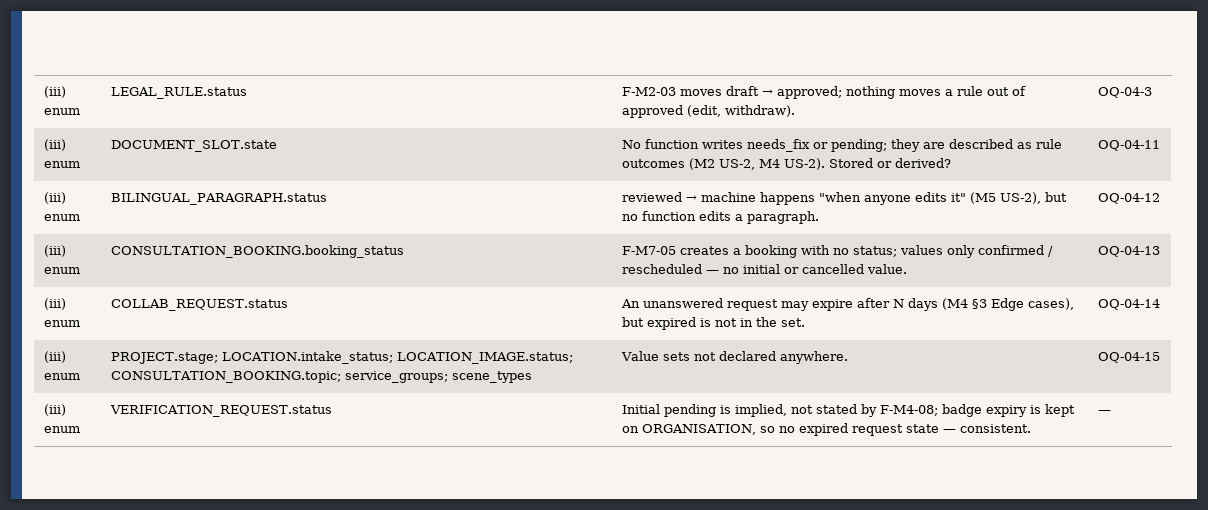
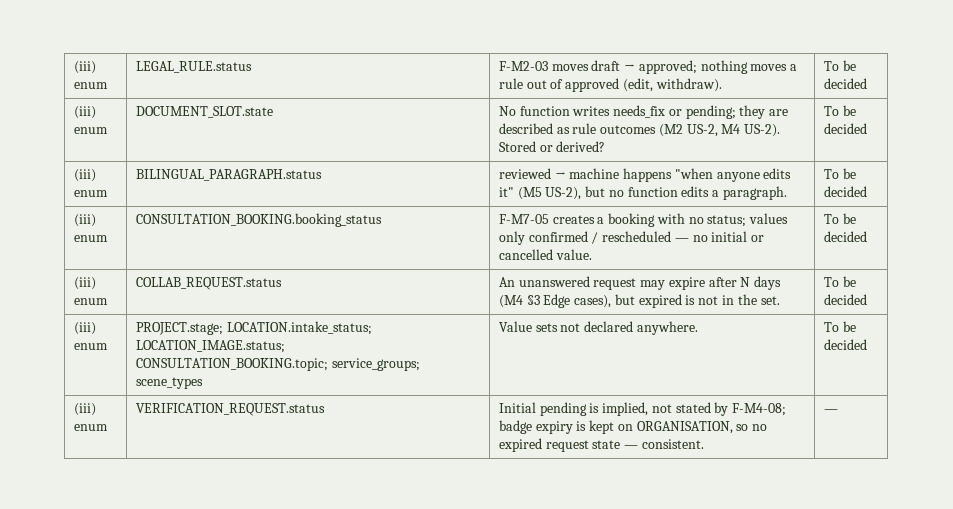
- (iii) enum | LEGAL_RULE.status | F-M2-03 moves draft → approved; nothing moves a rule out of approved (edit, withdraw). | OQ-04-3
+ (iii) enum | LEGAL_RULE.status | F-M2-03 moves draft → approved; nothing moves a rule out of approved (edit, withdraw). | To be decided
- (iii) enum | DOCUMENT_SLOT.state | No function writes needs_fix or pending; they are described as rule outcomes (M2 US-2, M4 US-2). Stored or derived? | OQ-04-11
+ (iii) enum | DOCUMENT_SLOT.state | No function writes needs_fix or pending; they are described as rule outcomes (M2 US-2, M4 US-2). Stored or derived? | To be decided
- (iii) enum | BILINGUAL_PARAGRAPH.status | reviewed → machine happens "when anyone edits it" (M5 US-2), but no function edits a paragraph. | OQ-04-12
+ (iii) enum | BILINGUAL_PARAGRAPH.status | reviewed → machine happens "when anyone edits it" (M5 US-2), but no function edits a paragraph. | To be decided
- (iii) enum | CONSULTATION_BOOKING.booking_status | F-M7-05 creates a booking with no status; values only confirmed / rescheduled — no initial or cancelled value. | OQ-04-13
+ (iii) enum | CONSULTATION_BOOKING.booking_status | F-M7-05 creates a booking with no status; values only confirmed / rescheduled — no initial or cancelled value. | To be decided
- (iii) enum | COLLAB_REQUEST.status | An unanswered request may expire after N days (M4 §3 Edge cases), but expired is not in the set. | OQ-04-14
+ (iii) enum | COLLAB_REQUEST.status | An unanswered request may expire after N days (M4 §3 Edge cases), but expired is not in the set. | To be decided
- (iii) enum | PROJECT.stage; LOCATION.intake_status; LOCATION_IMAGE.status; CONSULTATION_BOOKING.topic; service_groups; scene_types | Value sets not declared anywhere. | OQ-04-15
+ (iii) enum | PROJECT.stage; LOCATION.intake_status; LOCATION_IMAGE.status; CONSULTATION_BOOKING.topic; service_groups; scene_types | Value sets not declared anywhere. | To be decided

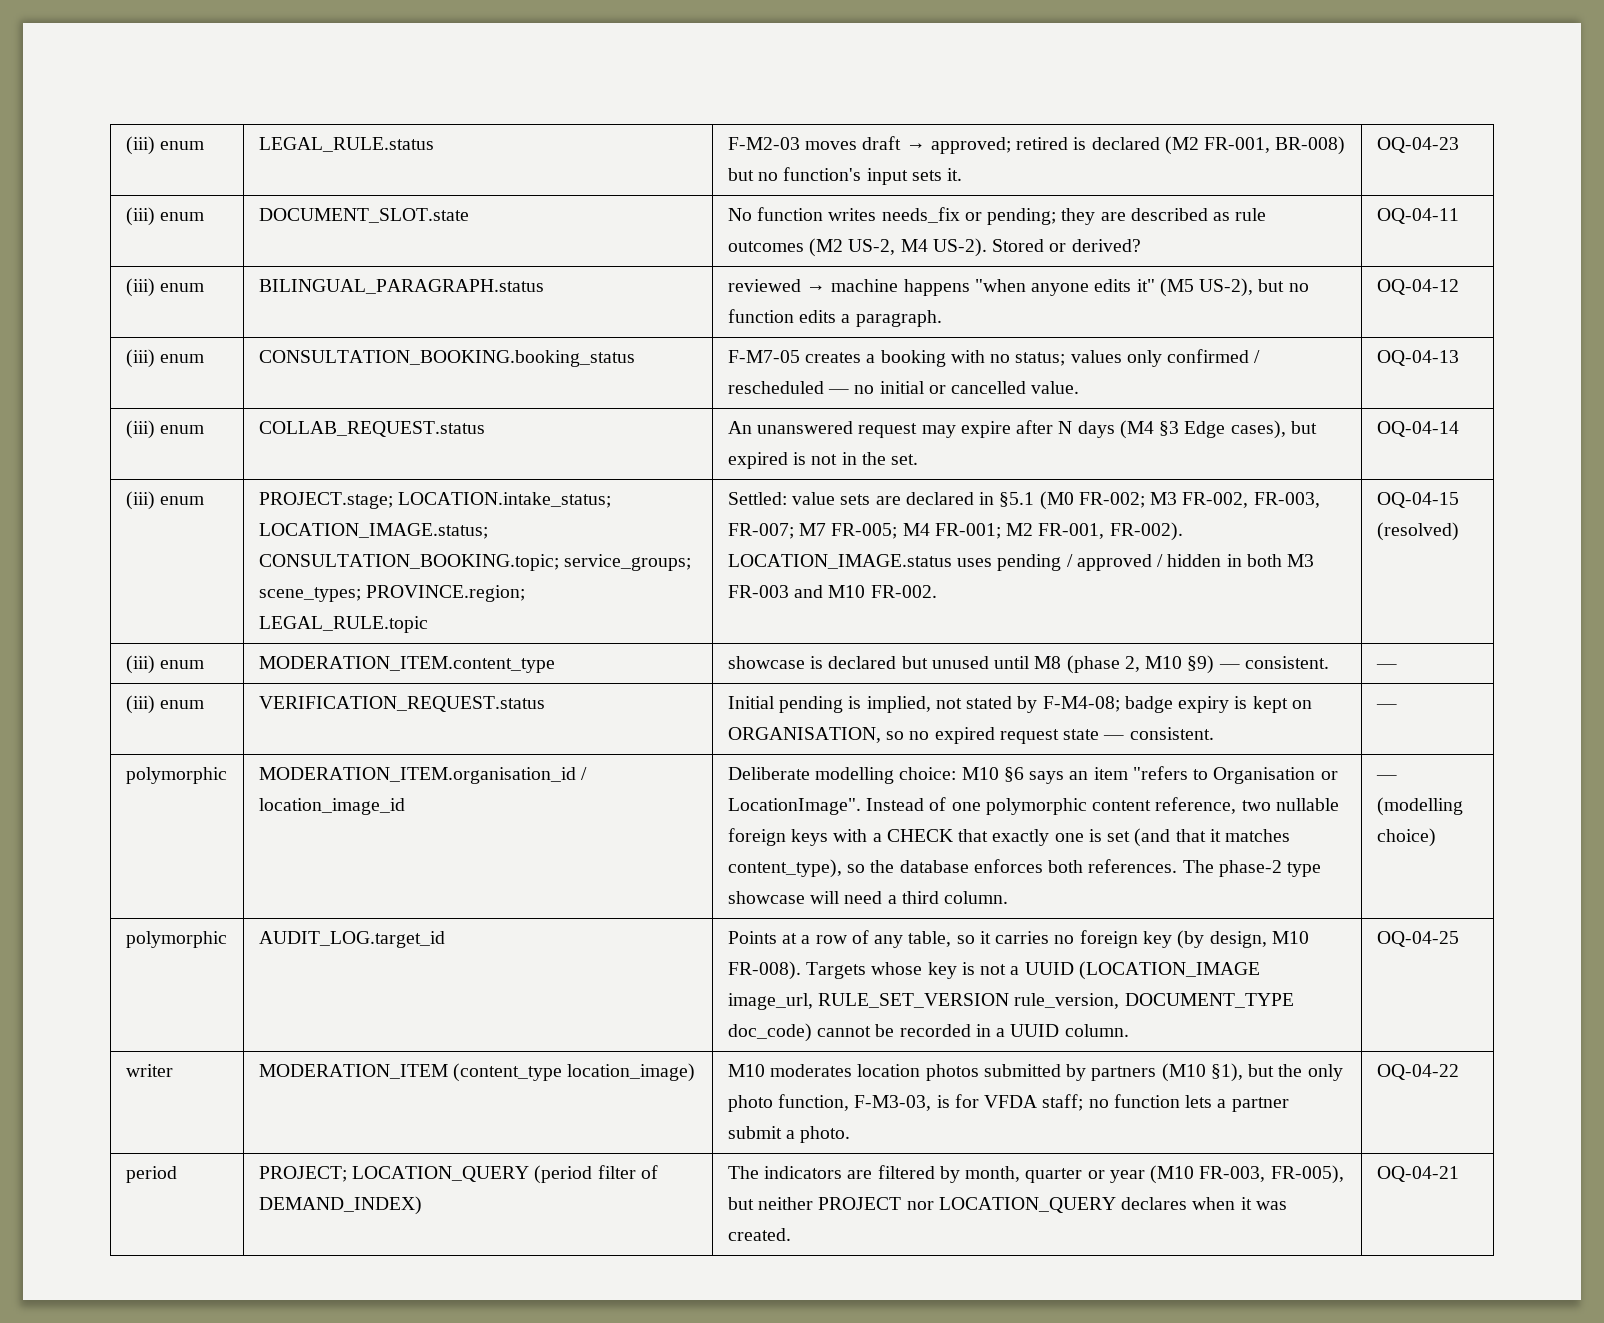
- (iii) enum | LEGAL_RULE.status | F-M2-03 moves draft → approved; nothing moves a rule out of approved (edit, withdraw). | To be decided
+ (iii) enum | LEGAL_RULE.status | F-M2-03 moves draft → approved; retired is declared (M2 FR-001, BR-008) but no function's input sets it. | OQ-04-23
- (iii) enum | DOCUMENT_SLOT.state | No function writes needs_fix or pending; they are described as rule outcomes (M2 US-2, M4 US-2). Stored or derived? | To be decided
+ (iii) enum | DOCUMENT_SLOT.state | No function writes needs_fix or pending; they are described as rule outcomes (M2 US-2, M4 US-2). Stored or derived? | OQ-04-11
- (iii) enum | BILINGUAL_PARAGRAPH.status | reviewed → machine happens "when anyone edits it" (M5 US-2), but no function edits a paragraph. | To be decided
+ (iii) enum | BILINGUAL_PARAGRAPH.status | reviewed → machine happens "when anyone edits it" (M5 US-2), but no function edits a paragraph. | OQ-04-12
- (iii) enum | CONSULTATION_BOOKING.booking_status | F-M7-05 creates a booking with no status; values only confirmed / rescheduled — no initial or cancelled value. | To be decided
+ (iii) enum | CONSULTATION_BOOKING.booking_status | F-M7-05 creates a booking with no status; values only confirmed / rescheduled — no initial or cancelled value. | OQ-04-13
- (iii) enum | COLLAB_REQUEST.status | An unanswered request may expire after N days (M4 §3 Edge cases), but expired is not in the set. | To be decided
+ (iii) enum | COLLAB_REQUEST.status | An unanswered request may expire after N days (M4 §3 Edge cases), but expired is not in the set. | OQ-04-14
- PROJECT.stage; LOCATION.intake_status; LOCATION_IMAGE.status; CONSULTATION_BOOKING.topic; service_groups; scene_types | Value sets not declared anywhere. | To be decided
+ PROJECT.stage; LOCATION.intake_status; LOCATION_IMAGE.status; CONSULTATION_BOOKING.topic; service_groups; scene_types; PROVINCE.region; LEGAL_RULE.topic | Settled: value sets are declared in §5.1 (M0 FR-002; M3 FR-002, FR-003, FR-007; M7 FR-005; M4 FR-001; M2 FR-001, FR-002). LOCATION_IMAGE.status uses pending / approved / hidden in both M3 FR-003 and M10 FR-002. | OQ-04-15 (resolved)
+ (iii) enum | MODERATION_ITEM.content_type | showcase is declared but unused until M8 (phase 2, M10 §9) — consistent. | —
+ polymorphic | MODERATION_ITEM.organisation_id / location_image_id | Deliberate modelling choice: M10 §6 says an item "refers to Organisation or LocationImage". Instead of one polymorphic content reference, two nullable foreign keys with a CHECK that exactly one is set (and that it matches content_type), so the database enforces both references. The phase-2 type showcase will need a third column. | — (modelling choice)
+ polymorphic | AUDIT_LOG.target_id | Points at a row of any table, so it carries no foreign key (by design, M10 FR-008). Targets whose key is not a UUID (LOCATION_IMAGE image_url, RULE_SET_VERSION rule_version, DOCUMENT_TYPE doc_code) cannot be recorded in a UUID column. | OQ-04-25
+ writer | MODERATION_ITEM (content_type location_image) | M10 moderates location photos submitted by partners (M10 §1), but the only photo function, F-M3-03, is for VFDA staff; no function lets a partner submit a photo. | OQ-04-22
+ period | PROJECT; LOCATION_QUERY (period filter of DEMAND_INDEX) | The indicators are filtered by month, quarter or year (M10 FR-003, FR-005), but neither PROJECT nor LOCATION_QUERY declares when it was created. | OQ-04-21

